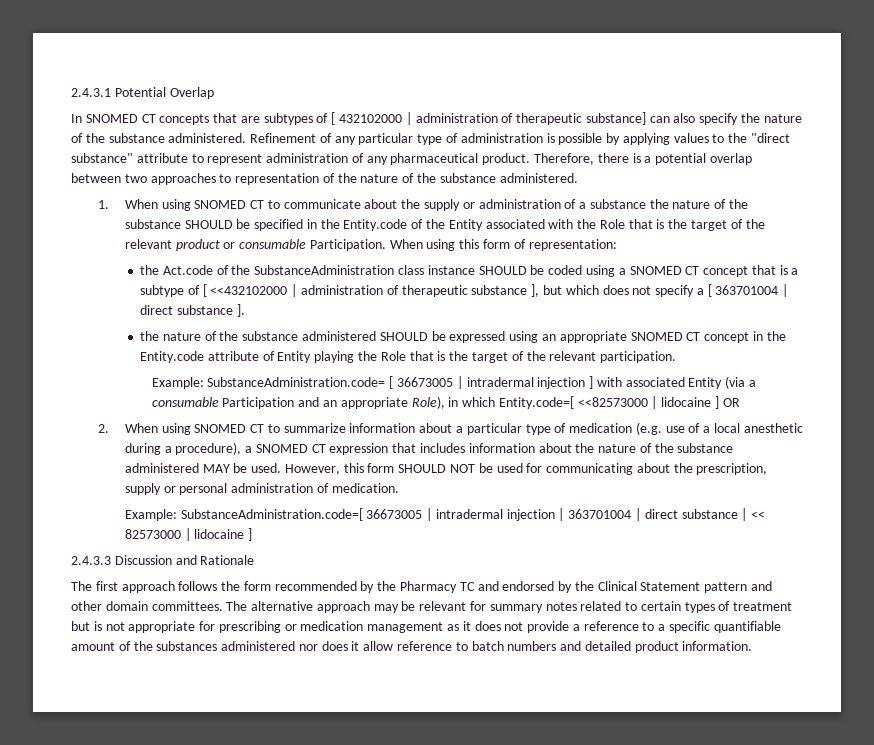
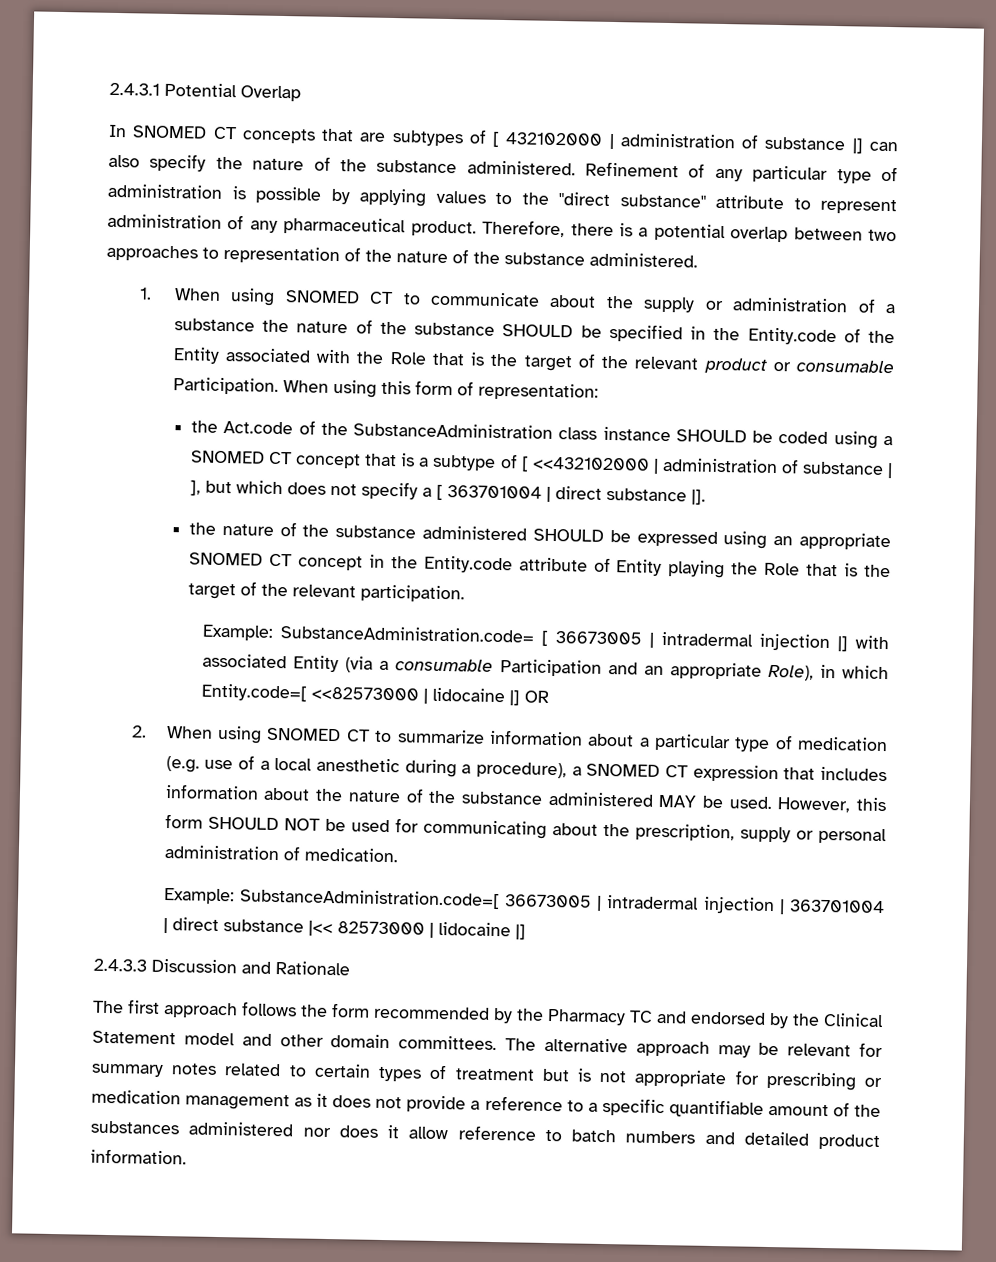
- In SNOMED CT concepts that are subtypes of [ 432102000 | administration of therapeutic substance] can also specify the nature of the substance administered.
+ In SNOMED CT concepts that are subtypes of [ 432102000 | administration of substance |] can also specify the nature of the substance administered.
- the Act.code of the SubstanceAdministration class instance SHOULD be coded using a SNOMED CT concept that is a subtype of [ <<432102000 | administration of therapeutic substance ], but which does not specify a [ 363701004 | direct substance ].
+ the Act.code of the SubstanceAdministration class instance SHOULD be coded using a SNOMED CT concept that is a subtype of [ <<432102000 | administration of substance | ], but which does not specify a [ 363701004 | direct substance |].
- Example: SubstanceAdministration.code= [ 36673005 | intradermal injection ] with associated Entity (via a consumable Participation and an appropriate Role), in which Entity.code=[ <<82573000 | lidocaine ] OR
+ Example: SubstanceAdministration.code= [ 36673005 | intradermal injection |] with associated Entity (via a consumable Participation and an appropriate Role), in which Entity.code=[ <<82573000 | lidocaine |] OR
- Example: SubstanceAdministration.code=[ 36673005 | intradermal injection | 363701004 | direct substance | << 82573000 | lidocaine ]
+ Example: SubstanceAdministration.code=[ 36673005 | intradermal injection | 363701004 | direct substance |<< 82573000 | lidocaine |]
- The first approach follows the form recommended by the Pharmacy TC and endorsed by the Clinical Statement pattern and other domain committees.
+ The first approach follows the form recommended by the Pharmacy TC and endorsed by the Clinical Statement model and other domain committees.

